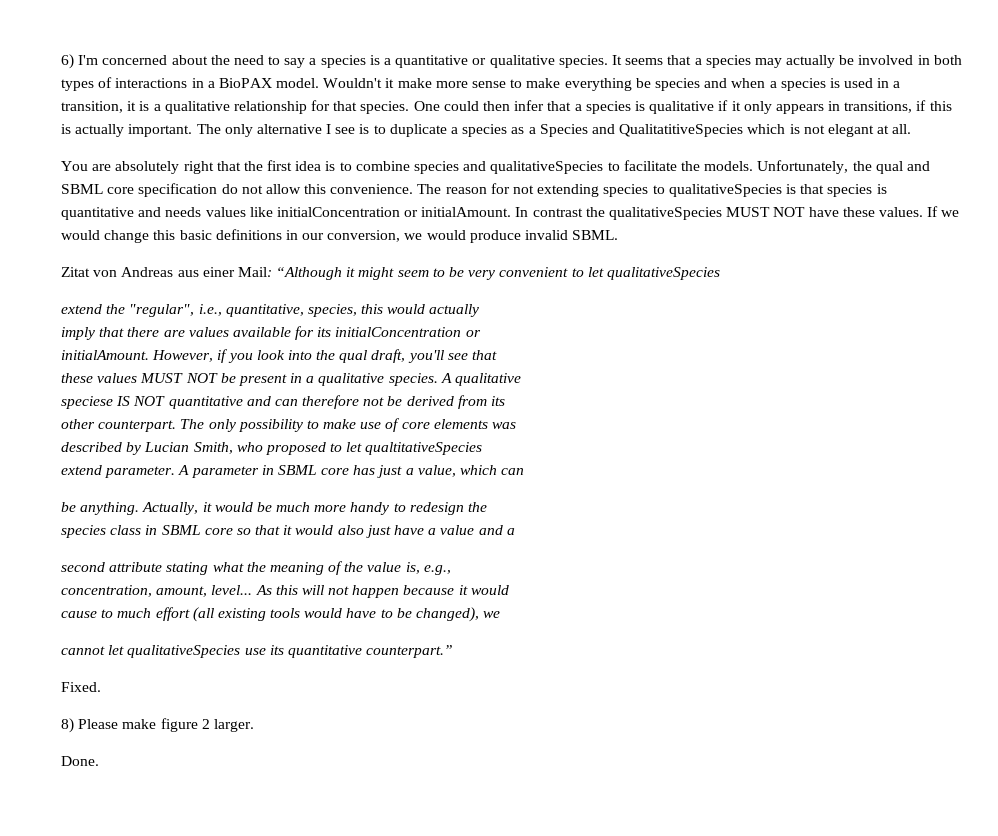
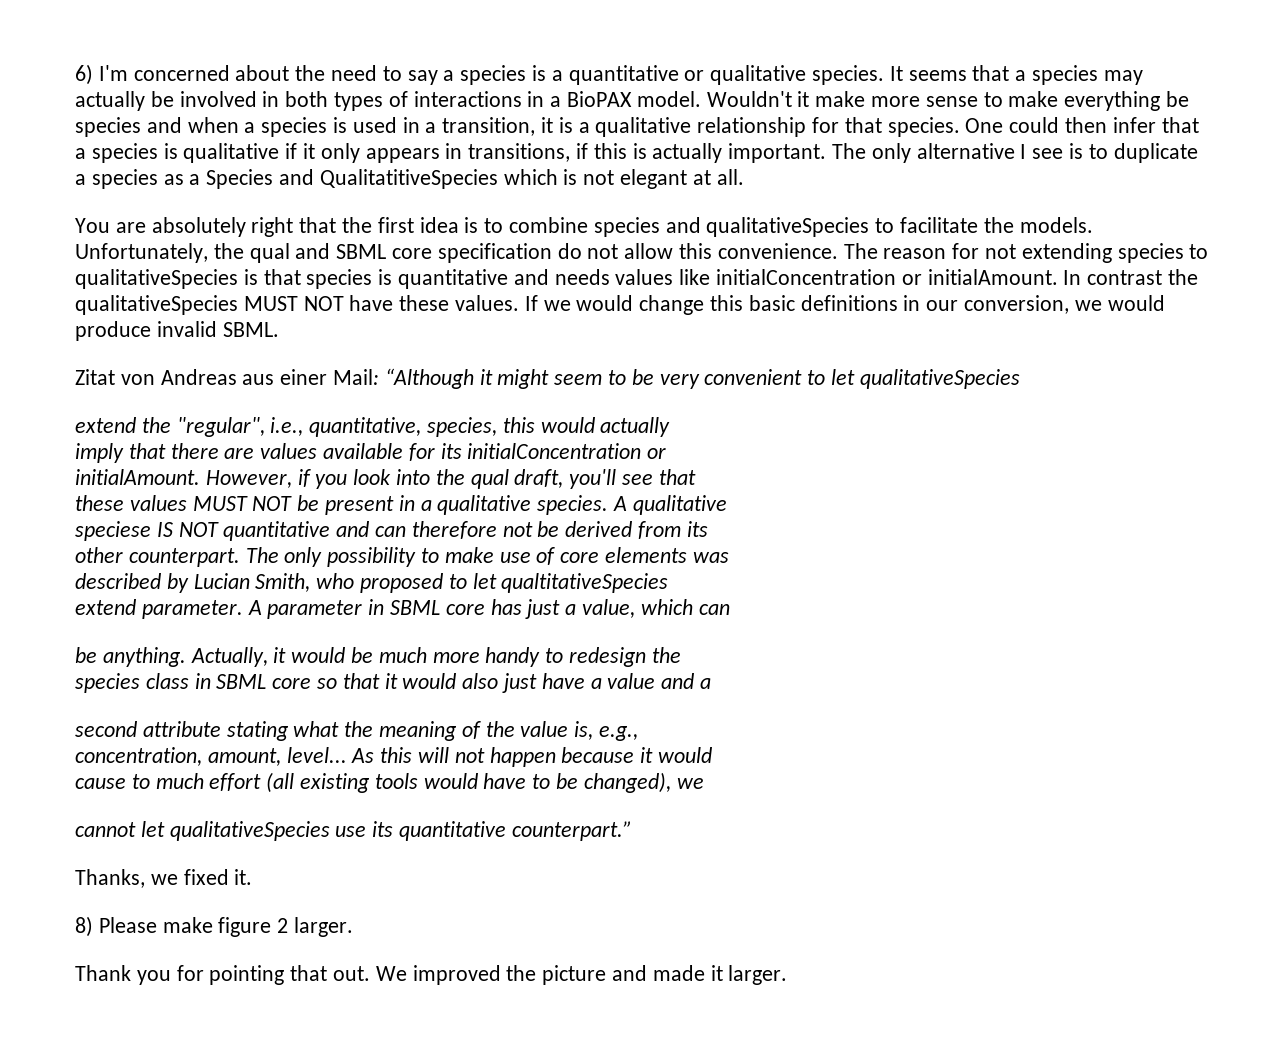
- Fixed.
+ Thanks, we fixed it.
- Done.
+ Thank you for pointing that out. We improved the picture and made it larger.

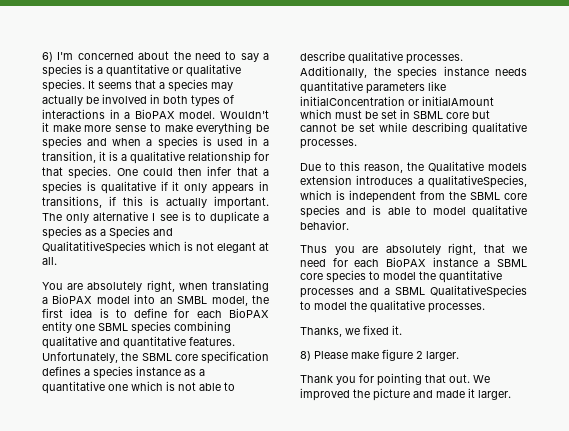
- You are absolutely right that the first idea is to combine species and qualitativeSpecies to facilitate the models. Unfortunately, the qual and SBML core specification do not allow this convenience. The reason for not extending species to qualitativeSpecies is that species is quantitative and needs values like initialConcentration or initialAmount. In contrast the qualitativeSpecies MUST NOT have these values. If we would change this basic definitions in our conversion, we would produce invalid SBML.
- Zitat von Andreas aus einer Mail: “Although it might seem to be very convenient to let qualitativeSpecies
- extend the "regular", i.e., quantitative, species, this would actually
- imply that there are values available for its initialConcentration or
- initialAmount. However, if you look into the qual draft, you'll see that
- these values MUST NOT be present in a qualitative species. A qualitative
- speciese IS NOT quantitative and can therefore not be derived from its
- other counterpart. The only possibility to make use of core elements was
- described by Lucian Smith, who proposed to let qualtitativeSpecies
- extend parameter. A parameter in SBML core has just a value, which can
- be anything. Actually, it would be much more handy to redesign the
- species class in SBML core so that it would also just have a value and a
- second attribute stating what the meaning of the value is, e.g.,
- concentration, amount, level... As this will not happen because it would
- cause to much effort (all existing tools would have to be changed), we
- cannot let qualitativeSpecies use its quantitative counterpart.”
+ You are absolutely right, when translating a BioPAX model into an SMBL model, the first idea is to define for each BioPAX entity one SBML species combining qualitative and quantitative features. Unfortunately, the SBML core specification defines a species instance as a quantitative one which is not able to describe qualitative processes. Additionally, the species instance needs quantitative parameters like initialConcentration or initialAmount which must be set in SBML core but cannot be set while describing qualitative processes.
+ Due to this reason, the Qualitative models extension introduces a qualitativeSpecies, which is independent from the SBML core species and is able to model qualitative behavior.
+ Thus you are absolutely right, that we need for each BioPAX instance a SBML core species to model the quantitative processes and a SBML QualitativeSpecies to model the qualitative processes.

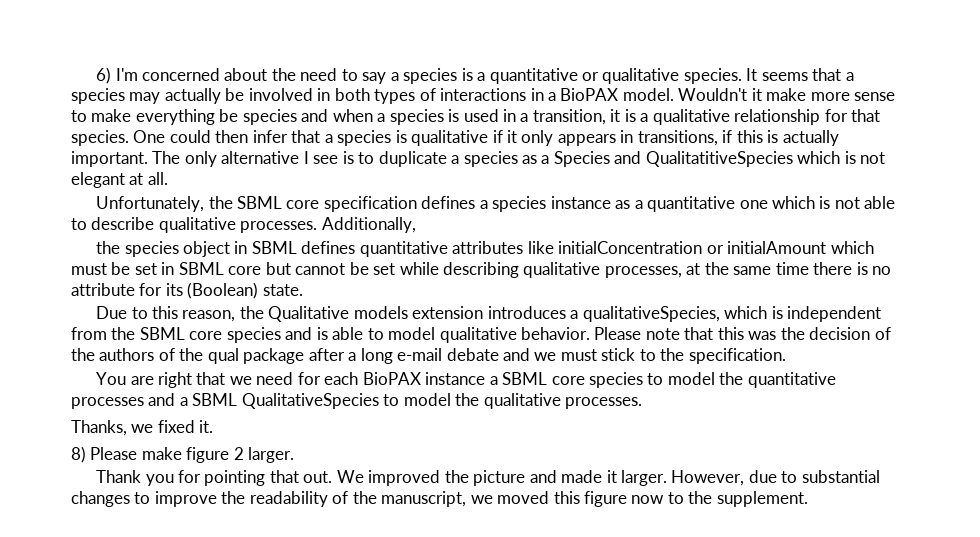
- You are absolutely right, when translating a BioPAX model into an SMBL model, the first idea is to define for each BioPAX entity one SBML species combining qualitative and quantitative features.
- Additionally, the species instance needs quantitative parameters like initialConcentration or initialAmount which must be set in SBML core but cannot be set while describing qualitative processes.
+ Additionally,
+ the species object in SBML defines quantitative attributes like initialConcentration or initialAmount which must be set in SBML core but cannot be set while describing qualitative processes, at the same time there is no attribute for its (Boolean) state.
- Due to this reason, the Qualitative models extension introduces a qualitativeSpecies, which is independent from the SBML core species and is able to model qualitative behavior.
- Thus you are absolutely right, that we need for each BioPAX instance a SBML core species to model the quantitative processes and a SBML QualitativeSpecies to model the qualitative processes.
+ Due to this reason, the Qualitative models extension introduces a qualitativeSpecies, which is independent from the SBML core species and is able to model qualitative behavior. Please note that this was the decision of the authors of the qual package after a long e-mail debate and we must stick to the specification.
+ You are right that we need for each BioPAX instance a SBML core species to model the quantitative processes and a SBML QualitativeSpecies to model the qualitative processes.
+ However, due to substantial changes to improve the readability of the manuscript, we moved this figure now to the supplement.

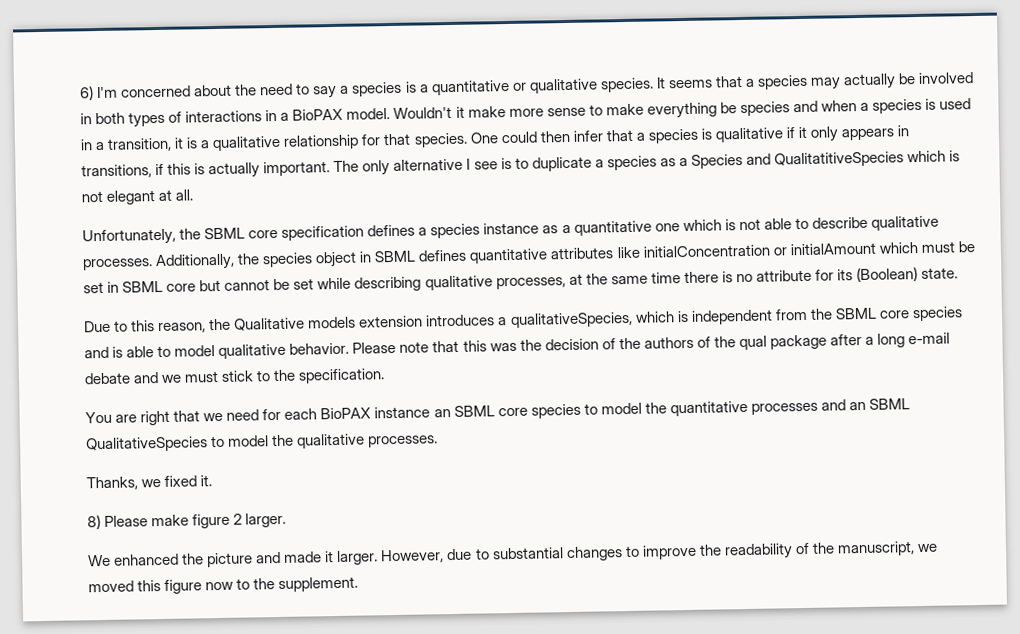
- Additionally,
- the species object in SBML defines quantitative attributes like initialConcentration or initialAmount which must be set in SBML core but cannot be set while describing qualitative processes, at the same time there is no attribute for its (Boolean) state.
+ Additionally, the species object in SBML defines quantitative attributes like initialConcentration or initialAmount which must be set in SBML core but cannot be set while describing qualitative processes, at the same time there is no attribute for its (Boolean) state.
- You are right that we need for each BioPAX instance a SBML core species to model the quantitative processes and a SBML QualitativeSpecies to model the qualitative processes.
+ You are right that we need for each BioPAX instance an SBML core species to model the quantitative processes and an SBML QualitativeSpecies to model the qualitative processes.
- Thank you for pointing that out. We improved the picture and made it larger.
+ We enhanced the picture and made it larger.

